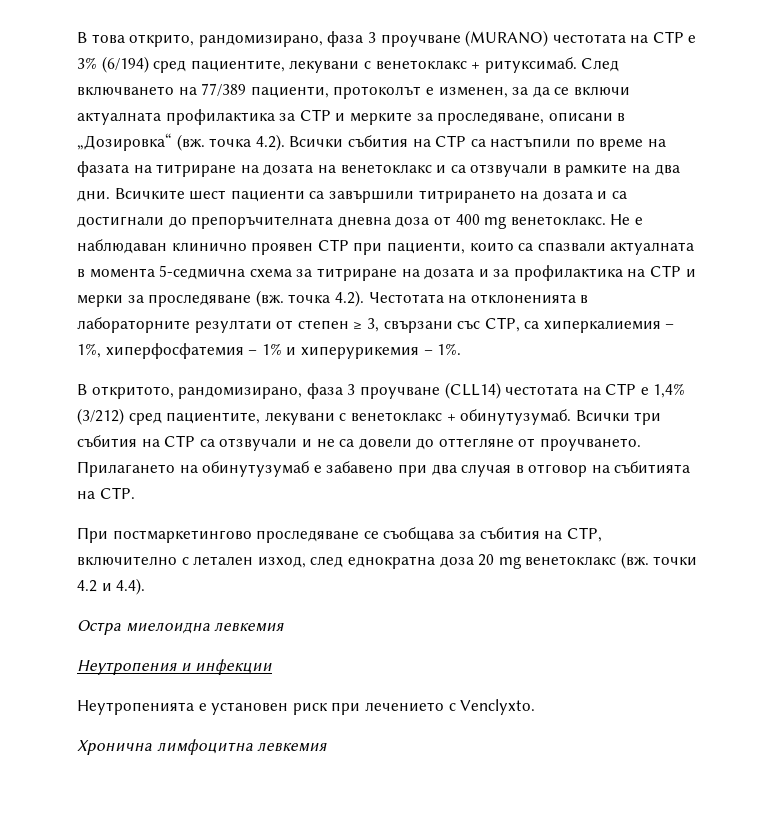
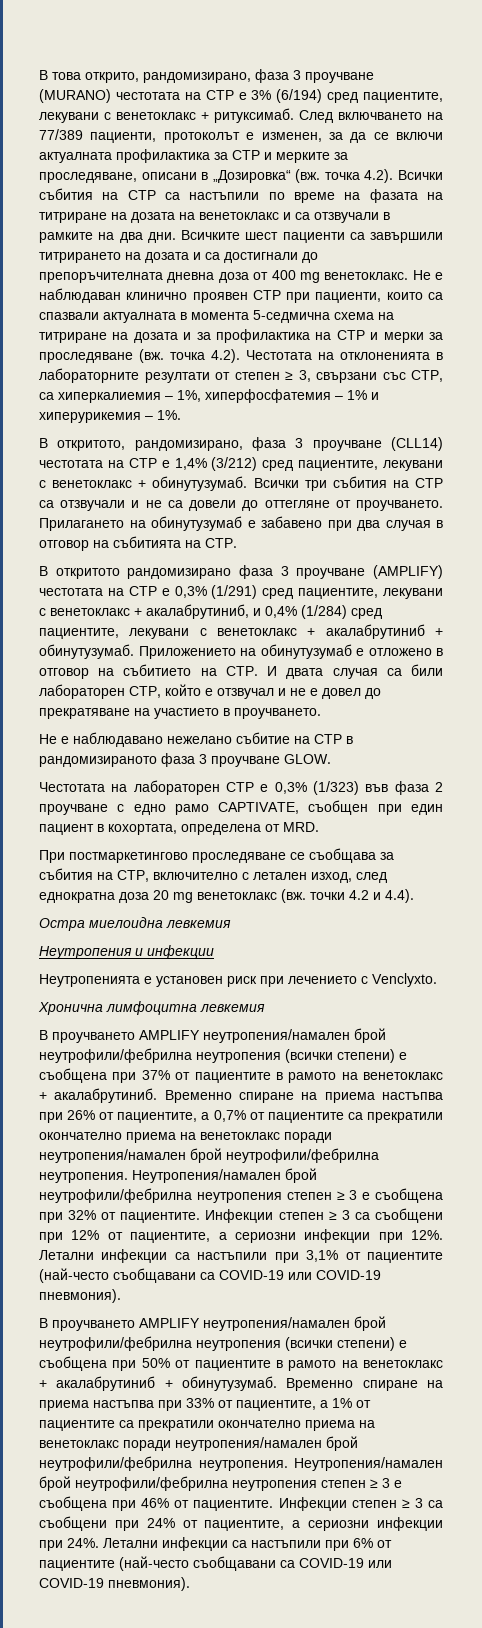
- Не е наблюдаван клинично проявен СТР при пациенти, които са спазвали актуалната в момента 5-седмична схема за титриране на дозата и за профилактика на СТР и мерки за проследяване (вж. точка 4.2). Честотата на отклоненията в лабораторните резултати от степен ≥ 3, свързани със СТР, са хиперкалиемия – 1%, хиперфосфатемия – 1% и хиперурикемия – 1%.
+ Не е наблюдаван клинично проявен СТР при пациенти, които са спазвали актуалната в момента 5-седмична схема на титриране на дозата и за профилактика на СТР и мерки за проследяване (вж. точка 4.2). Честотата на отклоненията в лабораторните резултати от степен ≥ 3, свързани със СТР, са хиперкалиемия – 1%, хиперфосфатемия – 1% и хиперурикемия – 1%.
+ В откритото рандомизирано фаза 3 проучване (AMPLIFY) честотата на СТР е 0,3% (1/291) сред пациентите, лекувани с венетоклакс + акалабрутиниб, и 0,4% (1/284) сред пациентите, лекувани с венетоклакс + акалабрутиниб + обинутузумаб. Приложението на обинутузумаб е отложено в отговор на събитието на СТР. И двата случая са били лабораторен СТР, който е отзвучал и не е довел до прекратяване на участието в проучването.
+ Не е наблюдавано нежелано събитие на СТР в рандомизираното фаза 3 проучване GLOW.
+ Честотата на лабораторен СТР е 0,3% (1/323) във фаза 2 проучване с едно рамо CAPTIVATE, съобщен при един пациент в кохортата, определена от MRD.
+ В проучването AMPLIFY неутропения/намален брой неутрофили/фебрилна неутропения (всички степени) е съобщена при 37% от пациентите в рамото на венетоклакс + акалабрутиниб. Временно спиране на приема настъпва при 26% от пациентите, а 0,7% от пациентите са прекратили окончателно приема на венетоклакс поради неутропения/намален брой неутрофили/фебрилна неутропения. Неутропения/намален брой неутрофили/фебрилна неутропения степен ≥ 3 е съобщена при 32% от пациентите. Инфекции степен ≥ 3 са съобщени при 12% от пациентите, а сериозни инфекции при 12%. Летални инфекции са настъпили при 3,1% от пациентите (най-често съобщавани са COVID-19 или COVID-19 пневмония).
+ В проучването AMPLIFY неутропения/намален брой неутрофили/фебрилна неутропения (всички степени) е съобщена при 50% от пациентите в рамото на венетоклакс + акалабрутиниб + обинутузумаб. Временно спиране на приема настъпва при 33% от пациентите, а 1% от пациентите са прекратили окончателно приема на венетоклакс поради неутропения/намален брой неутрофили/фебрилна неутропения. Неутропения/намален брой неутрофили/фебрилна неутропения степен ≥ 3 е съобщена при 46% от пациентите. Инфекции степен ≥ 3 са съобщени при 24% от пациентите, а сериозни инфекции при 24%. Летални инфекции са настъпили при 6% от пациентите (най-често съобщавани са COVID-19 или COVID-19 пневмония).

